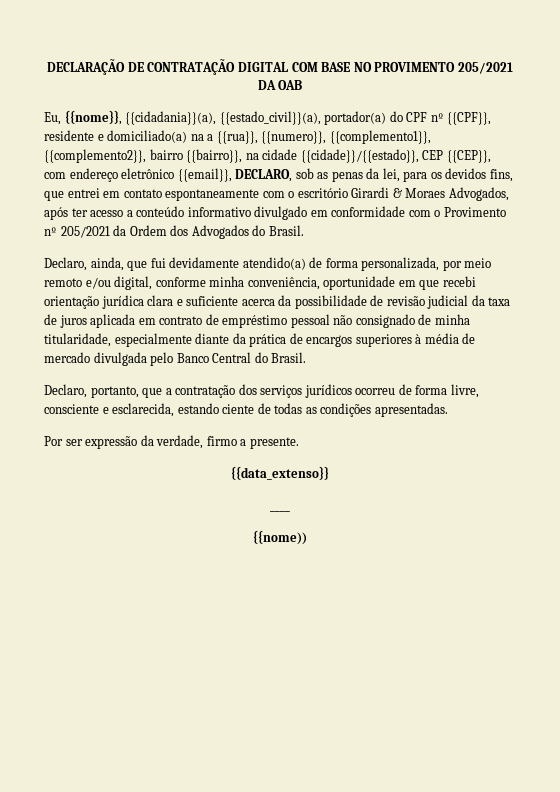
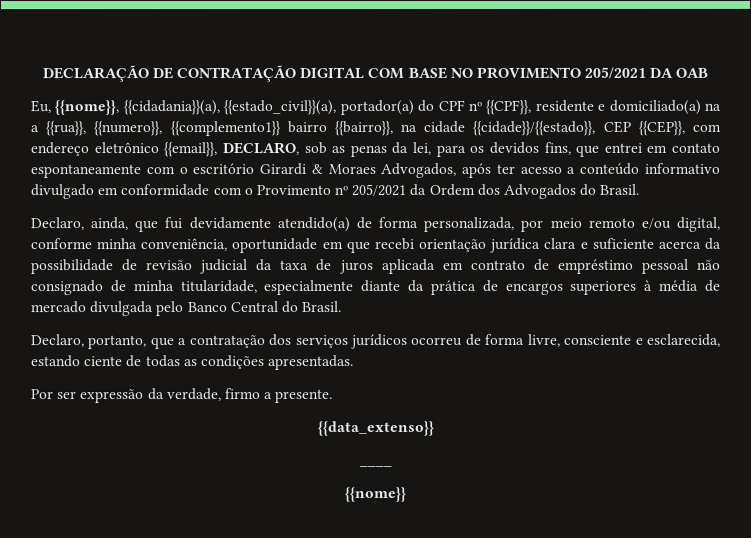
- Eu, {{nome}}, {{cidadania}}(a), {{estado_civil}}(a), portador(a) do CPF nº {{CPF}}, residente e domiciliado(a) na a {{rua}}, {{numero}}, {{complemento1}}, {{complemento2}}, bairro {{bairro}}, na cidade {{cidade}}/{{estado}}, CEP {{CEP}}, com endereço eletrônico {{email}}, DECLARO, sob as penas da lei, para os devidos fins, que entrei em contato espontaneamente com o escritório Girardi & Moraes Advogados, após ter acesso a conteúdo informativo divulgado em conformidade com o Provimento nº 205/2021 da Ordem dos Advogados do Brasil.
+ Eu, {{nome}}, {{cidadania}}(a), {{estado_civil}}(a), portador(a) do CPF nº {{CPF}}, residente e domiciliado(a) na a {{rua}}, {{numero}}, {{complemento1}} bairro {{bairro}}, na cidade {{cidade}}/{{estado}}, CEP {{CEP}}, com endereço eletrônico {{email}}, DECLARO, sob as penas da lei, para os devidos fins, que entrei em contato espontaneamente com o escritório Girardi & Moraes Advogados, após ter acesso a conteúdo informativo divulgado em conformidade com o Provimento nº 205/2021 da Ordem dos Advogados do Brasil.
- {{nome))
+ {{nome}}

